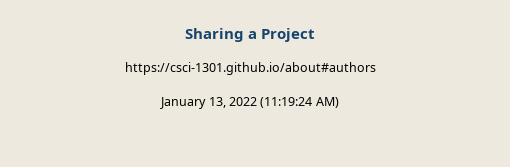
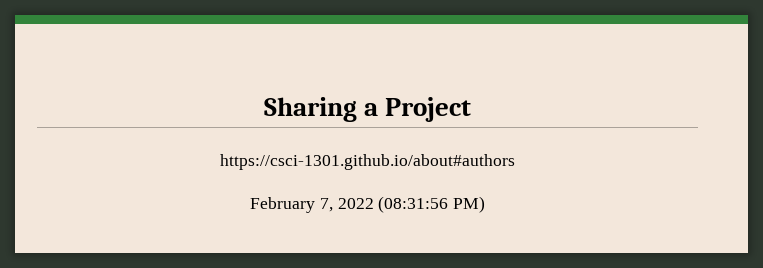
- January 13, 2022 (11:19:24 AM)
+ February 7, 2022 (08:31:56 PM)

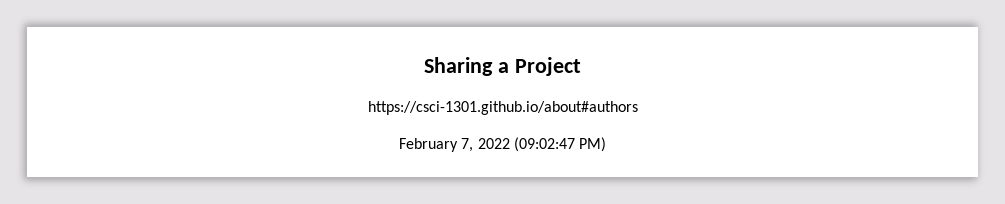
- February 7, 2022 (08:31:56 PM)
+ February 7, 2022 (09:02:47 PM)

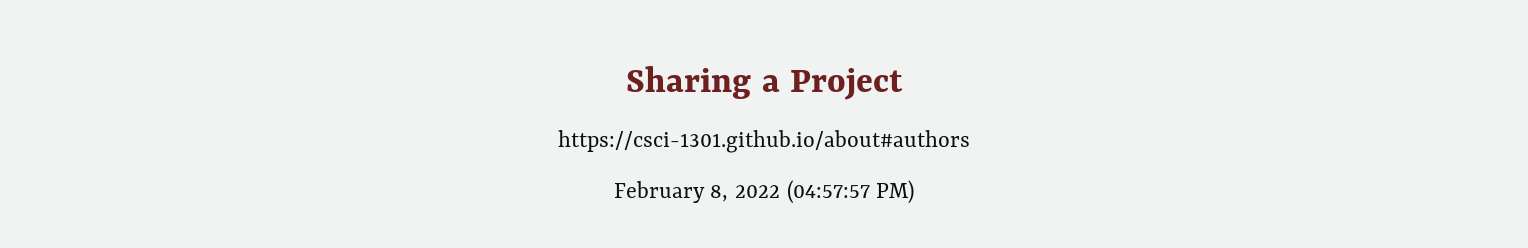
- February 7, 2022 (09:02:47 PM)
+ February 8, 2022 (04:57:57 PM)

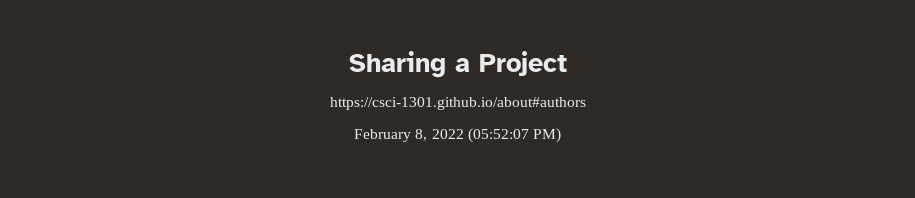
- February 8, 2022 (04:57:57 PM)
+ February 8, 2022 (05:52:07 PM)

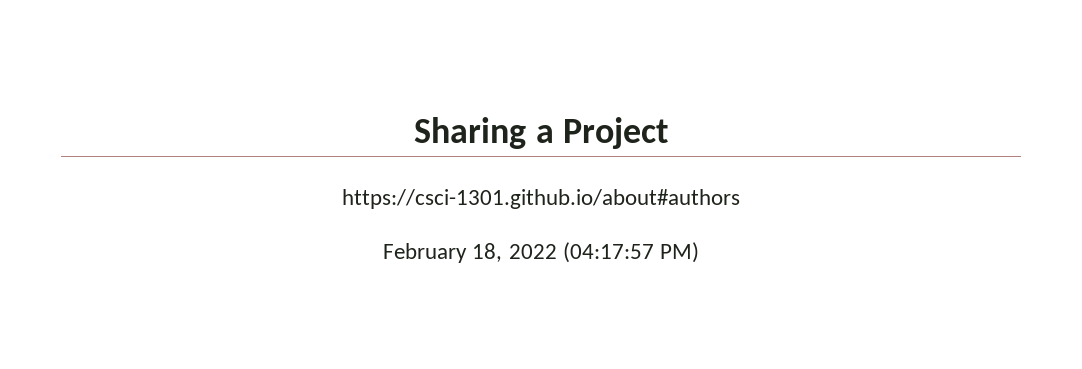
- February 8, 2022 (05:52:07 PM)
+ February 18, 2022 (04:17:57 PM)

